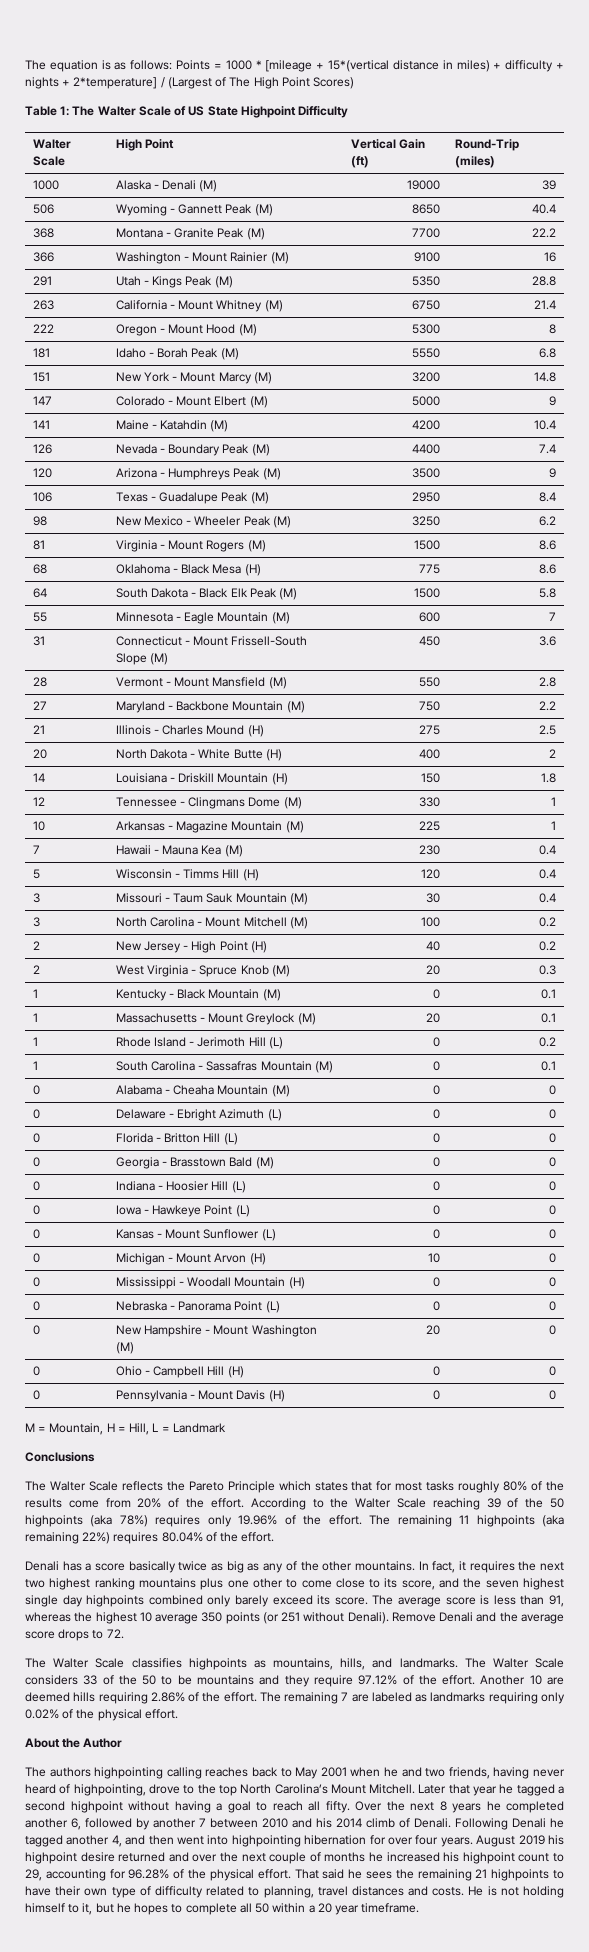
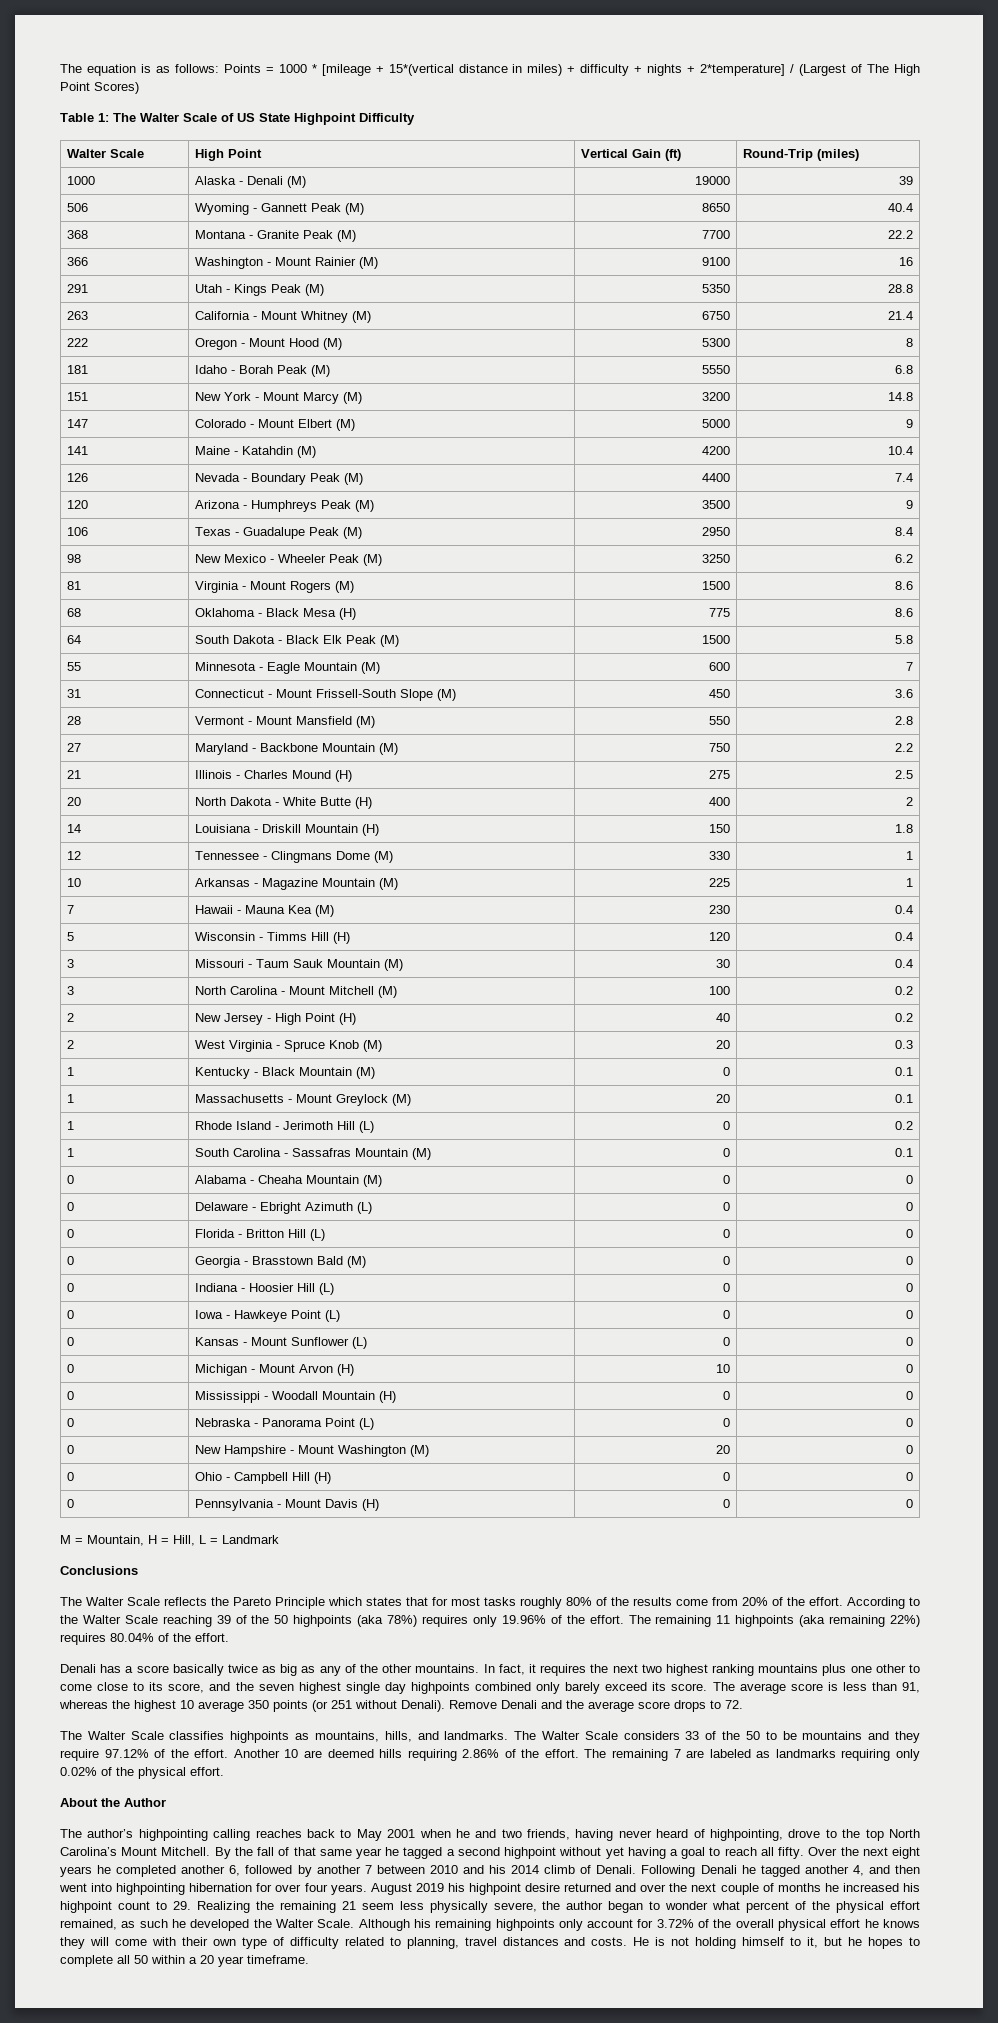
- The authors highpointing calling reaches back to May 2001 when he and two friends, having never heard of highpointing, drove to the top North Carolina’s Mount Mitchell.
+ The author’s highpointing calling reaches back to May 2001 when he and two friends, having never heard of highpointing, drove to the top North Carolina’s Mount Mitchell.
- Later that year he tagged a second highpoint without having a goal to reach all fifty.
+ By the fall of that same year he tagged a second highpoint without yet having a goal to reach all fifty.
- Over the next 8 years he completed another 6, followed by another 7 between 2010 and his 2014 climb of Denali.
+ Over the next eight years he completed another 6, followed by another 7 between 2010 and his 2014 climb of Denali.
- August 2019 his highpoint desire returned and over the next couple of months he increased his highpoint count to 29, accounting for 96.28% of the physical effort. That said he sees the remaining 21 highpoints to have their own type of difficulty related to planning, travel distances and costs.
+ August 2019 his highpoint desire returned and over the next couple of months he increased his highpoint count to 29. Realizing the remaining 21 seem less physically severe, the author began to wonder what percent of the physical effort remained, as such he developed the Walter Scale. Although his remaining highpoints only account for 3.72% of the overall physical effort he knows they will come with their own type of difficulty related to planning, travel distances and costs.

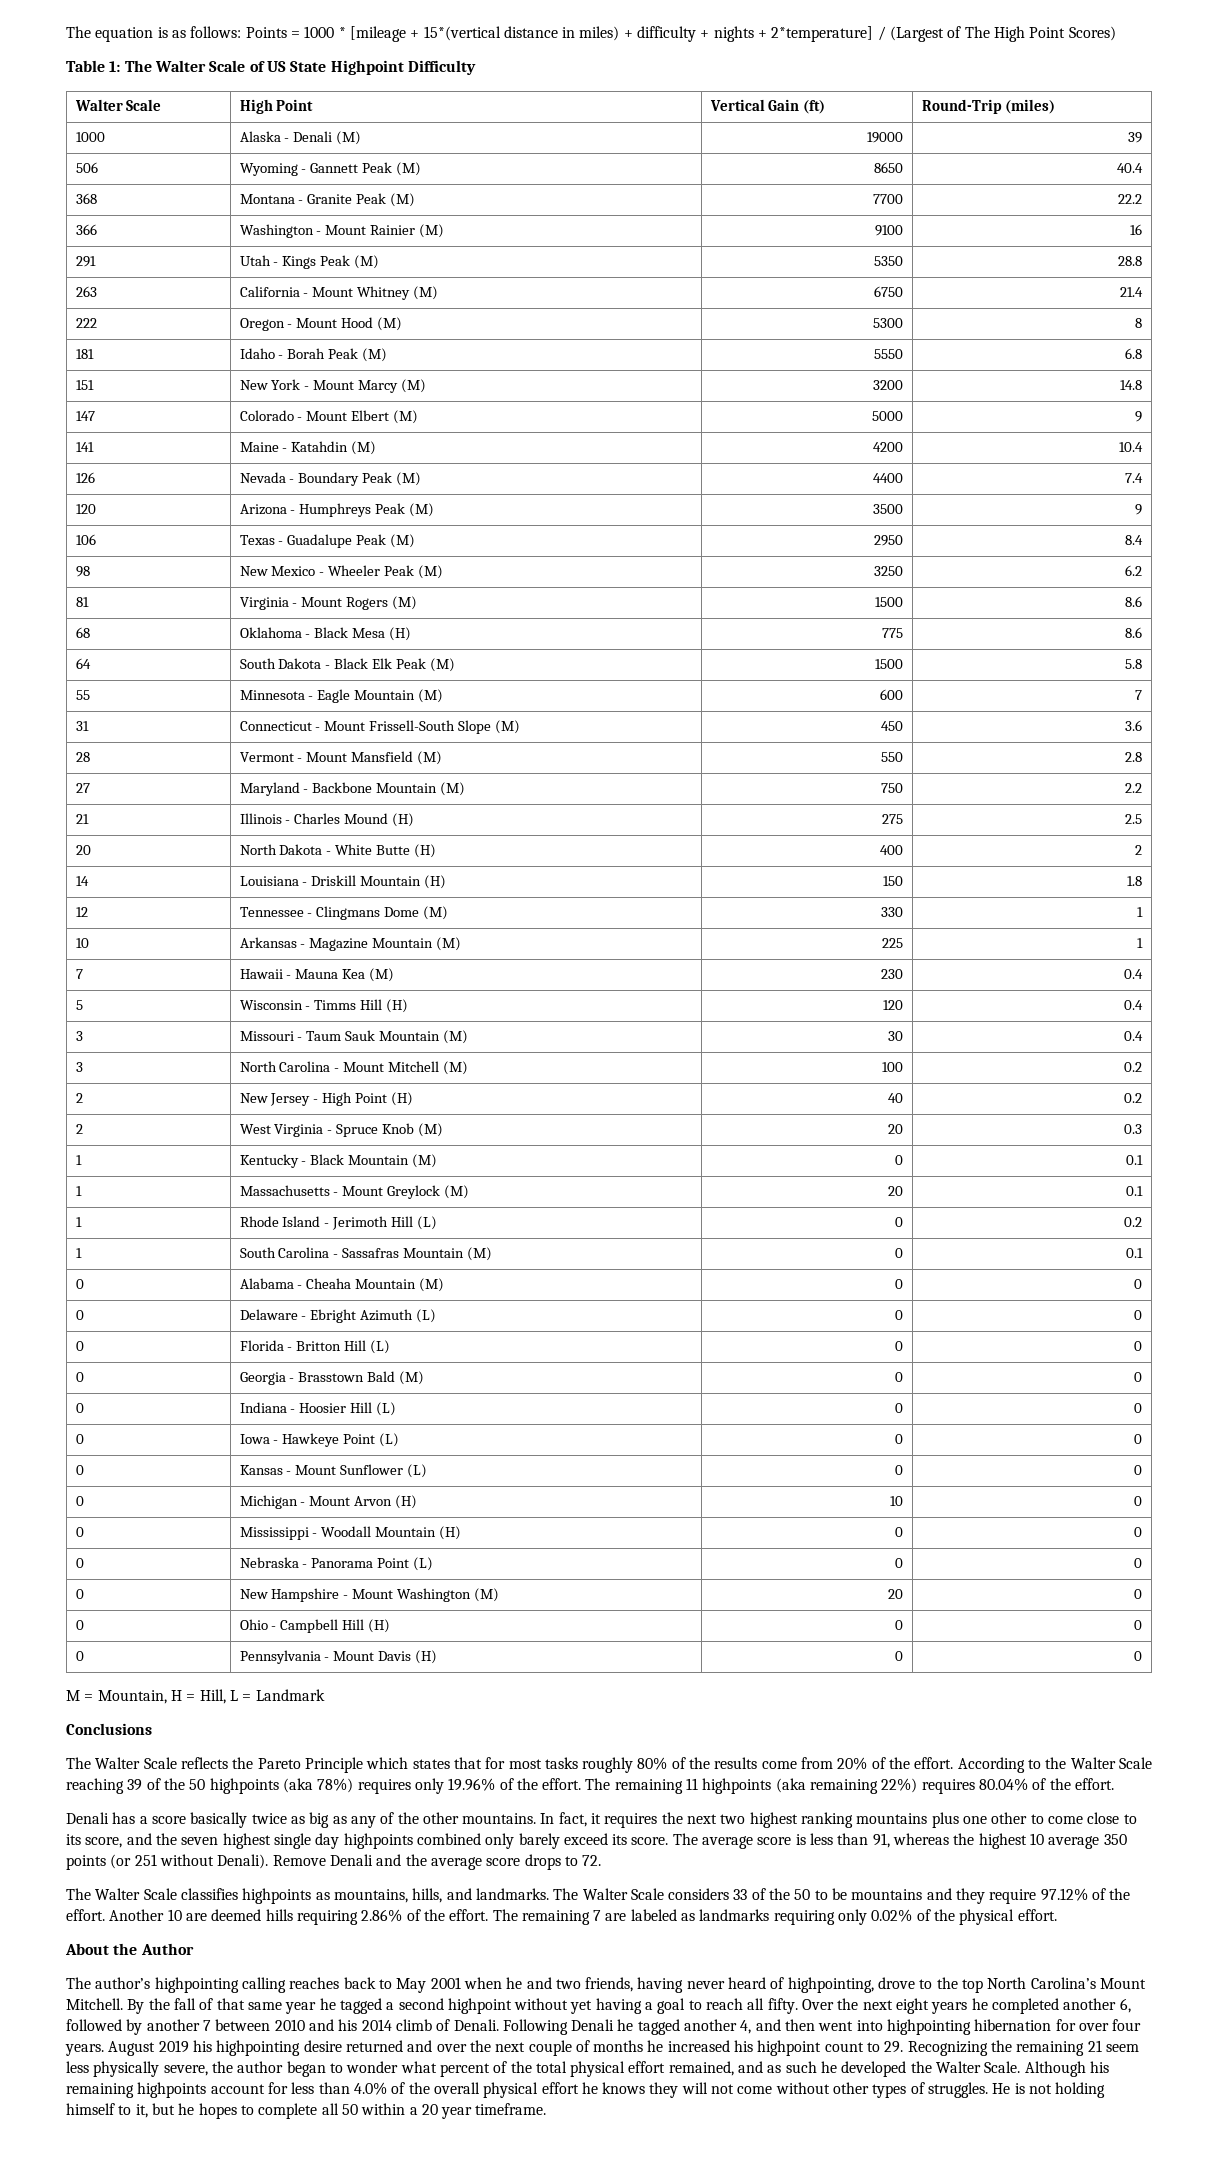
- August 2019 his highpoint desire returned and over the next couple of months he increased his highpoint count to 29. Realizing the remaining 21 seem less physically severe, the author began to wonder what percent of the physical effort remained, as such he developed the Walter Scale.
+ August 2019 his highpointing desire returned and over the next couple of months he increased his highpoint count to 29. Recognizing the remaining 21 seem less physically severe, the author began to wonder what percent of the total physical effort remained, and as such he developed the Walter Scale.
- Although his remaining highpoints only account for 3.72% of the overall physical effort he knows they will come with their own type of difficulty related to planning, travel distances and costs.
+ Although his remaining highpoints account for less than 4.0% of the overall physical effort he knows they will not come without other types of struggles.

